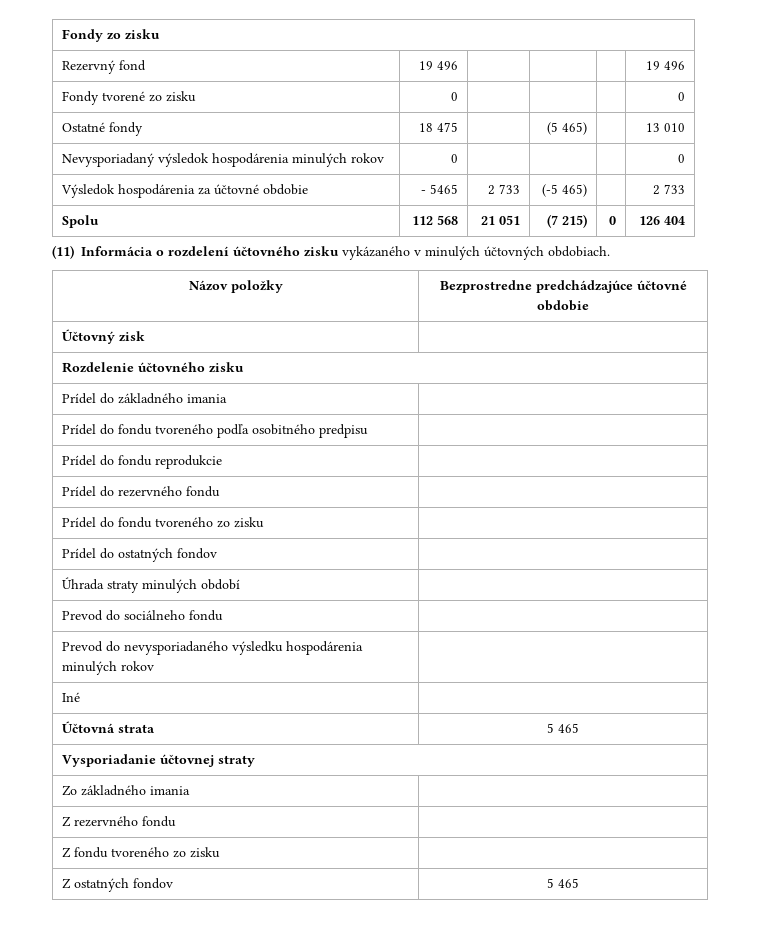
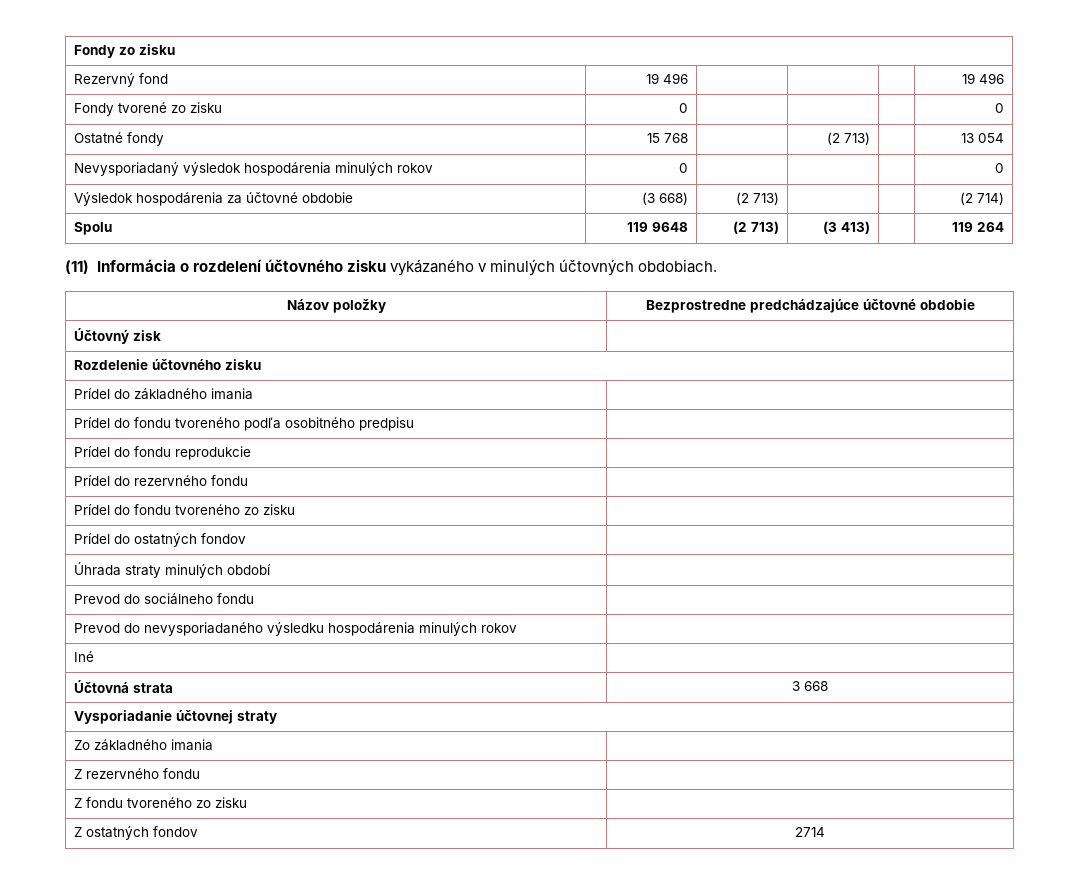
- Ostatné fondy | 18 475 | | (5 465) | | 13 010
+ Ostatné fondy | 15 768 | | (2 713) | | 13 054
- Výsledok hospodárenia za účtovné obdobie | - 5465 | 2 733 | (-5 465) | | 2 733
- Spolu | 112 568 | 21 051 | (7 215) | 0 | 126 404
+ Výsledok hospodárenia za účtovné obdobie | (3 668) | (2 713) | | | (2 714)
+ Spolu | 119 9648 | (2 713) | (3 413) | | 119 264
- Účtovná strata | 5 465
+ Účtovná strata | 3 668
- Z ostatných fondov | 5 465
+ Z ostatných fondov | 2714

